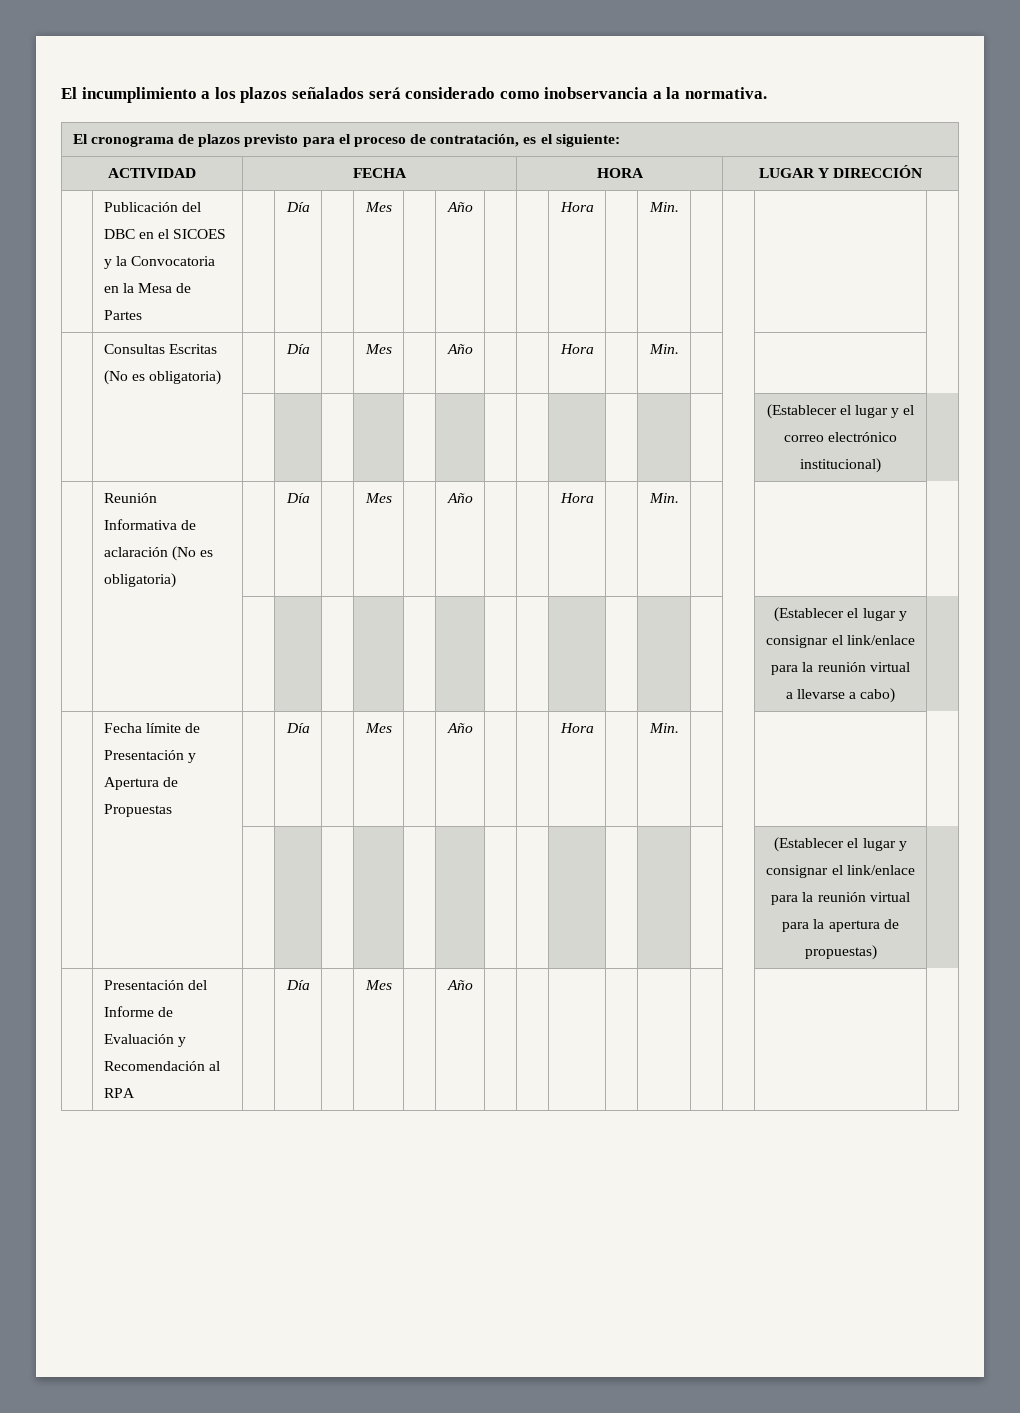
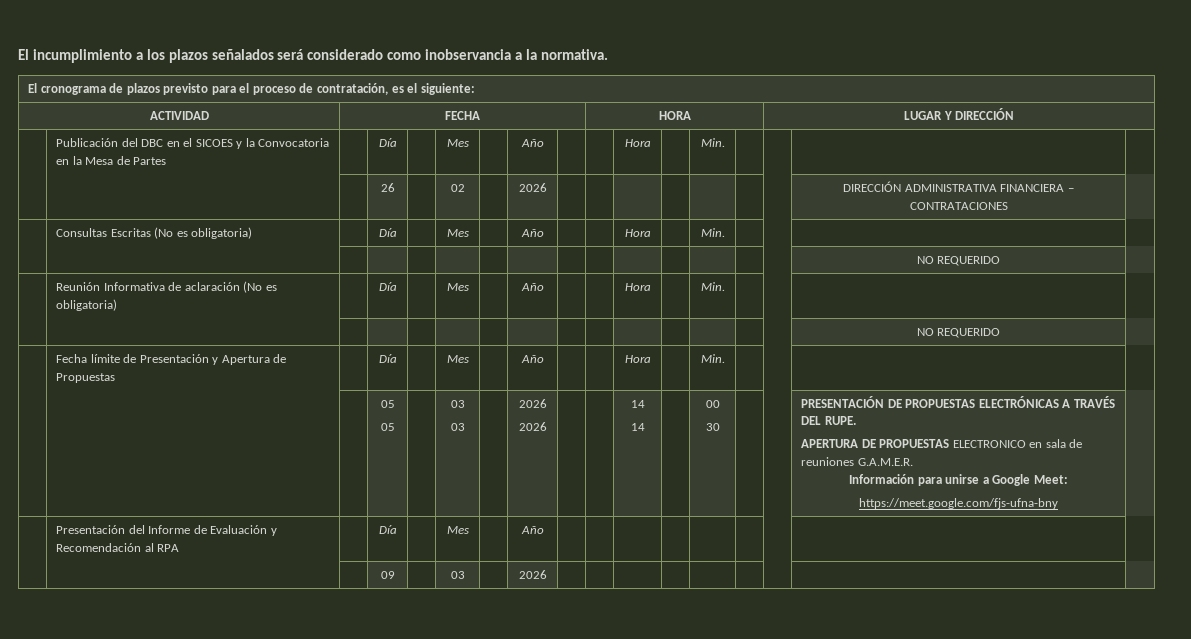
+ | | | 26 | | 02 | | 2026 | | | | | | | | DIRECCIÓN ADMINISTRATIVA FINANCIERA – CONTRATACIONES |
  | Consultas Escritas (No es obligatoria) | | Día | | Mes | | Año | | | Hora | | Min. | | | |
- | | | | | | | | | | | | | | | (Establecer el lugar y el correo electrónico institucional) |
+ | | | | | | | | | | | | | | | NO REQUERIDO |
  | Reunión Informativa de aclaración (No es obligatoria) | | Día | | Mes | | Año | | | Hora | | Min. | | | |
- | | | | | | | | | | | | | | | (Establecer el lugar y consignar el link/enlace para la reunión virtual a llevarse a cabo) |
+ | | | | | | | | | | | | | | | NO REQUERIDO |
- | | | | | | | | | | | | | | | (Establecer el lugar y consignar el link/enlace para la reunión virtual para la apertura de propuestas) |
+ | | | 05
+ 05 | | 03
+ 03 | | 2026
+ 2026 | | | 14
+ 14 | | 00
+ 30 | | | PRESENTACIÓN DE PROPUESTAS ELECTRÓNICAS A TRAVÉS DEL RUPE.
+ APERTURA DE PROPUESTAS ELECTRONICO en sala de reuniones G.A.M.E.R.
+ Información para unirse a Google Meet:
+ https://meet.google.com/fjs-ufna-bny |
+ | | | 09 | | 03 | | 2026 | | | | | | | | |

